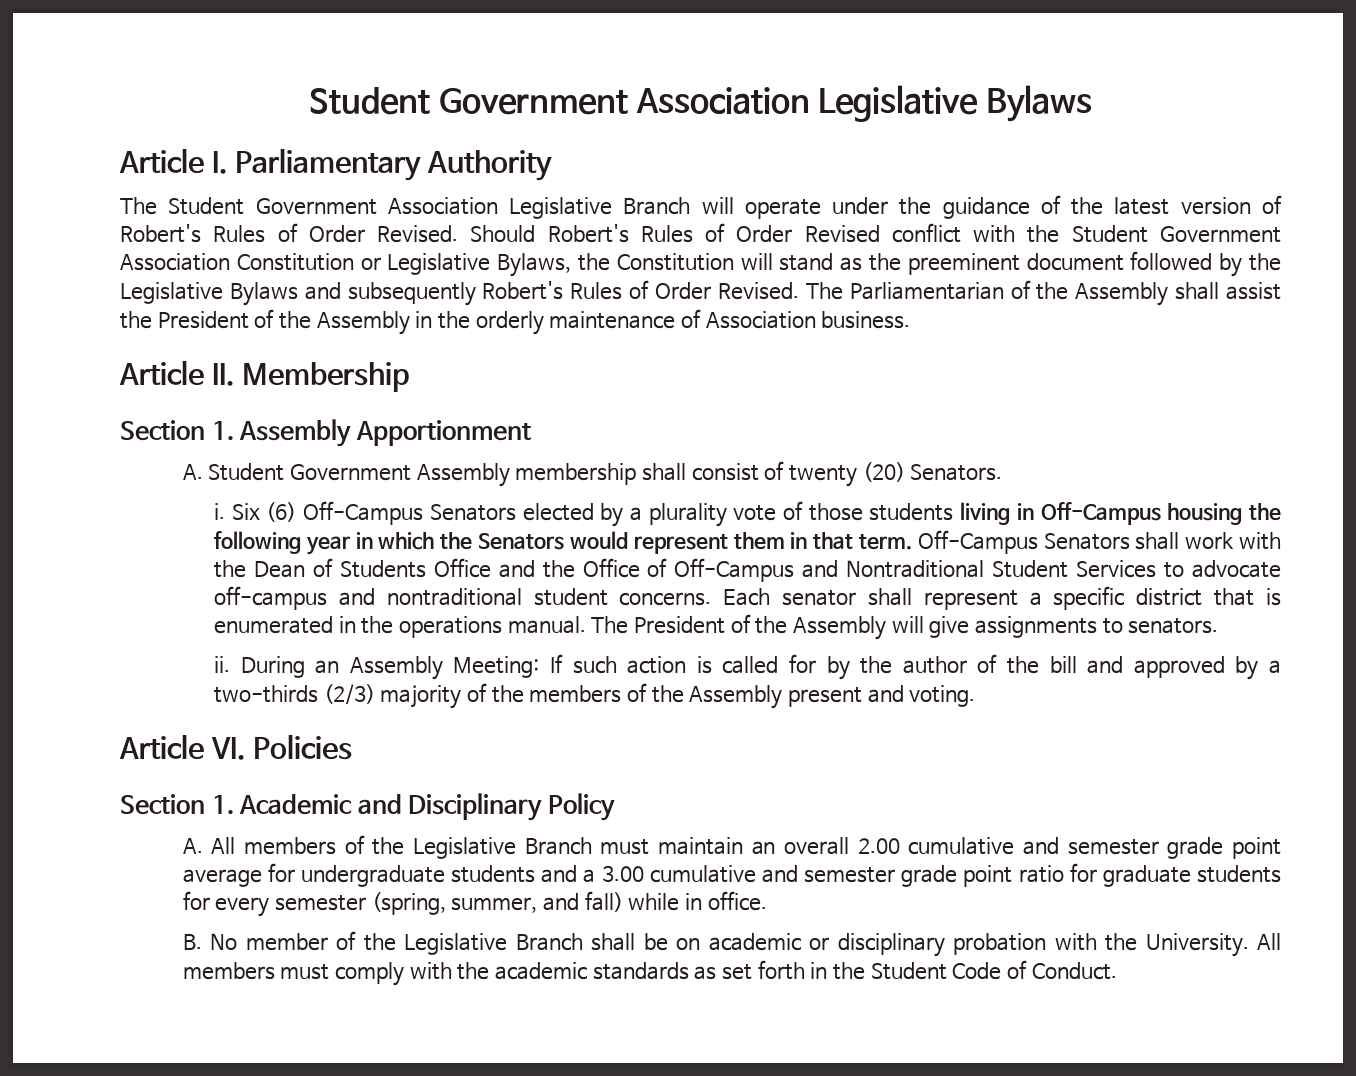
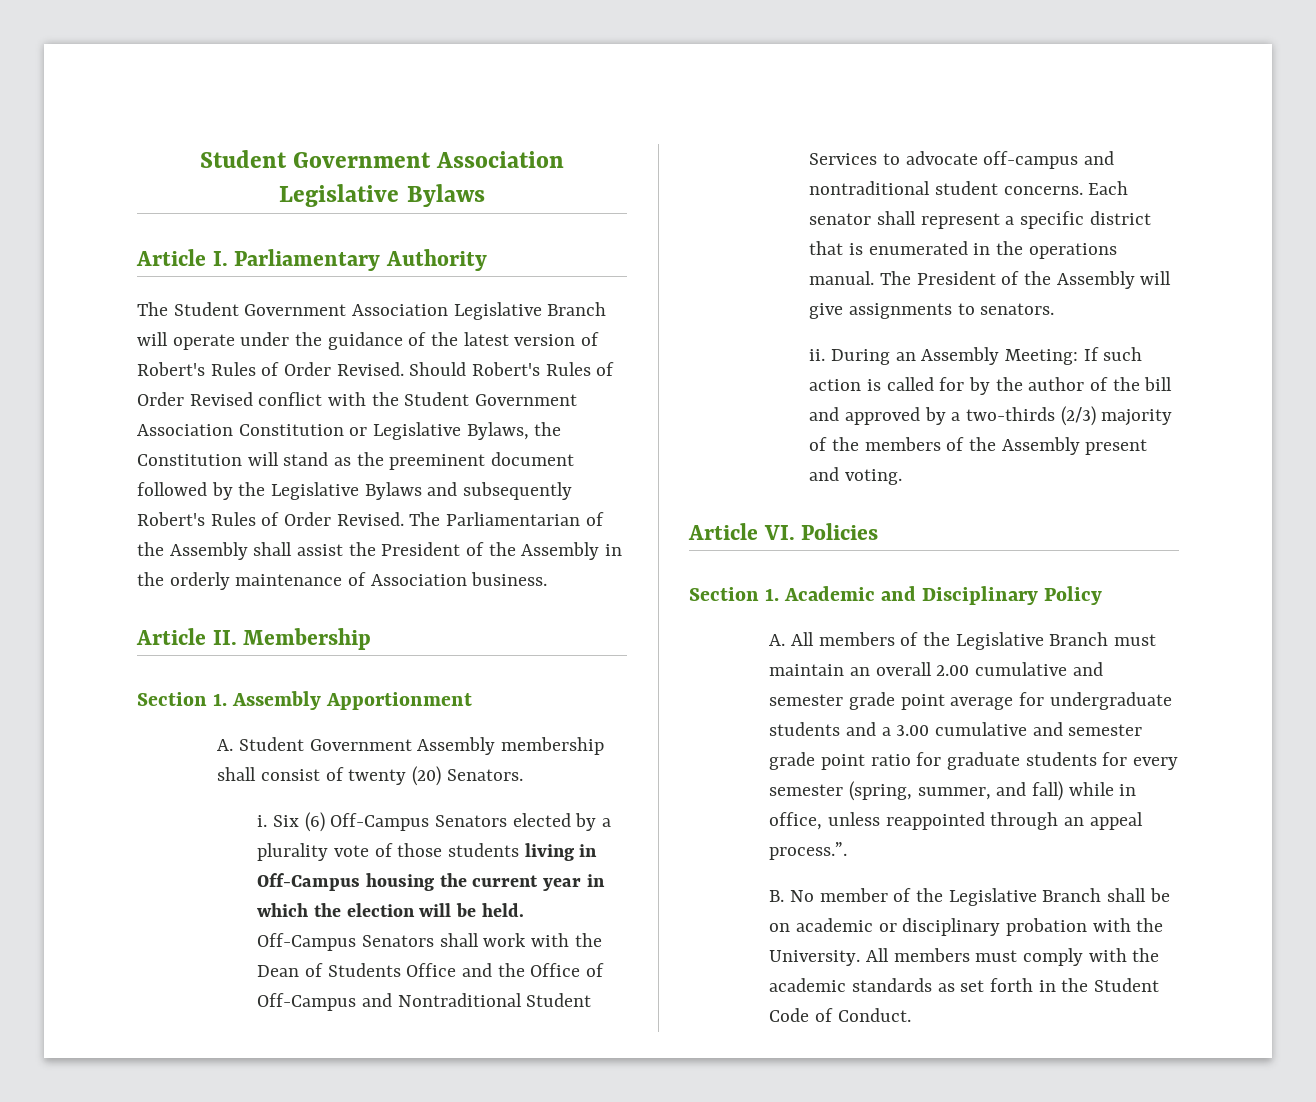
- Six (6) Off-Campus Senators elected by a plurality vote of those students living in Off-Campus housing the following year in which the Senators would represent them in that term.
+ Six (6) Off-Campus Senators elected by a plurality vote of those students living in Off-Campus housing the current year in which the election will be held.
- A. All members of the Legislative Branch must maintain an overall 2.00 cumulative and semester grade point average for undergraduate students and a 3.00 cumulative and semester grade point ratio for graduate students for every semester (spring, summer, and fall) while in office.
+ A. All members of the Legislative Branch must maintain an overall 2.00 cumulative and semester grade point average for undergraduate students and a 3.00 cumulative and semester grade point ratio for graduate students for every semester (spring, summer, and fall) while in office, unless reappointed through an appeal process.”.

